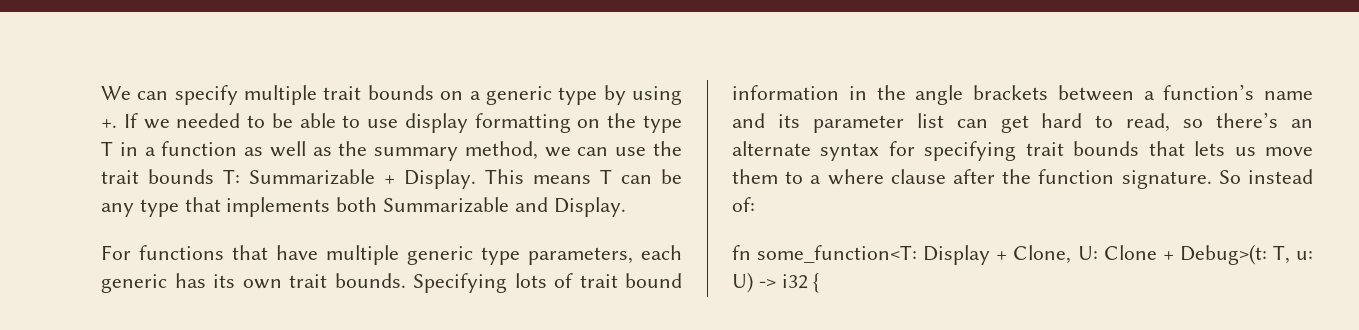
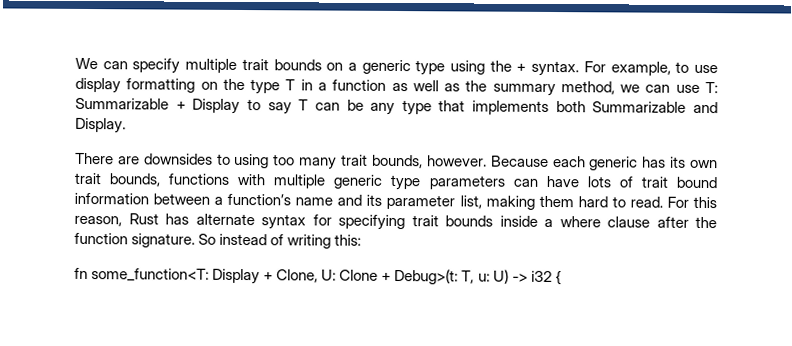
- We can specify multiple trait bounds on a generic type by using +. If we needed to be able to use display formatting on the type T in a function as well as the summary method, we can use the trait bounds T: Summarizable + Display. This means T can be any type that implements both Summarizable and Display.
+ We can specify multiple trait bounds on a generic type using the + syntax. For example, to use display formatting on the type T in a function as well as the summary method, we can use T: Summarizable + Display to say T can be any type that implements both Summarizable and Display.
- For functions that have multiple generic type parameters, each generic has its own trait bounds. Specifying lots of trait bound information in the angle brackets between a function’s name and its parameter list can get hard to read, so there’s an alternate syntax for specifying trait bounds that lets us move them to a where clause after the function signature.
+ There are downsides to using too many trait bounds, however. Because each generic has its own trait bounds, functions with multiple generic type parameters can have lots of trait bound information between a function’s name and its parameter list, making them hard to read. For this reason, Rust has alternate syntax for specifying trait bounds inside a where clause after the function signature.
- So instead of:
+ So instead of writing this:

